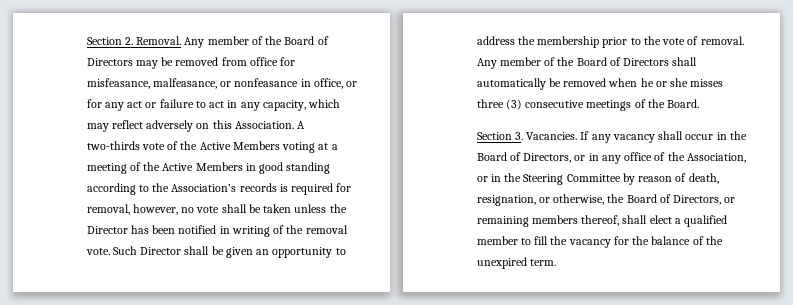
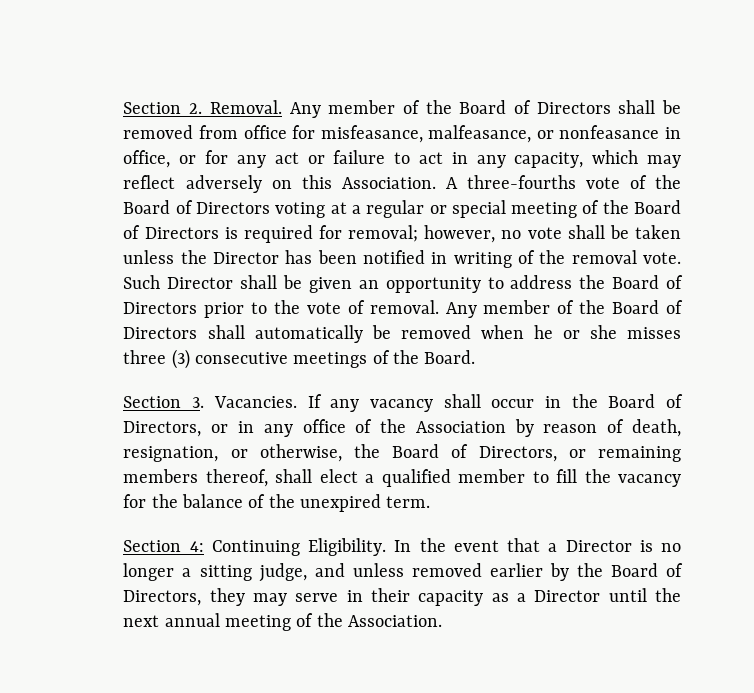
- Any member of the Board of Directors may be removed from office for misfeasance, malfeasance, or nonfeasance in office, or for any act or failure to act in any capacity, which may reflect adversely on this Association.
+ Any member of the Board of Directors shall be removed from office for misfeasance, malfeasance, or nonfeasance in office, or for any act or failure to act in any capacity, which may reflect adversely on this Association.
- A two-thirds vote of the Active Members voting at a meeting of the Active Members in good standing according to the Association’s records is required for removal, however, no vote shall be taken unless the Director has been notified in writing of the removal vote.
+ A three-fourths vote of the Board of Directors voting at a regular or special meeting of the Board of Directors is required for removal; however, no vote shall be taken unless the Director has been notified in writing of the removal vote.
- Such Director shall be given an opportunity to address the membership prior to the vote of removal.
+ Such Director shall be given an opportunity to address the Board of Directors prior to the vote of removal.
- If any vacancy shall occur in the Board of Directors, or in any office of the Association, or in the Steering Committee by reason of death, resignation, or otherwise, the Board of Directors, or remaining members thereof, shall elect a qualified member to fill the vacancy for the balance of the unexpired term.
+ If any vacancy shall occur in the Board of Directors, or in any office of the Association by reason of death, resignation, or otherwise, the Board of Directors, or remaining members thereof, shall elect a qualified member to fill the vacancy for the balance of the unexpired term.
+ Section 4: Continuing Eligibility. In the event that a Director is no longer a sitting judge, and unless removed earlier by the Board of Directors, they may serve in their capacity as a Director until the next annual meeting of the Association.

